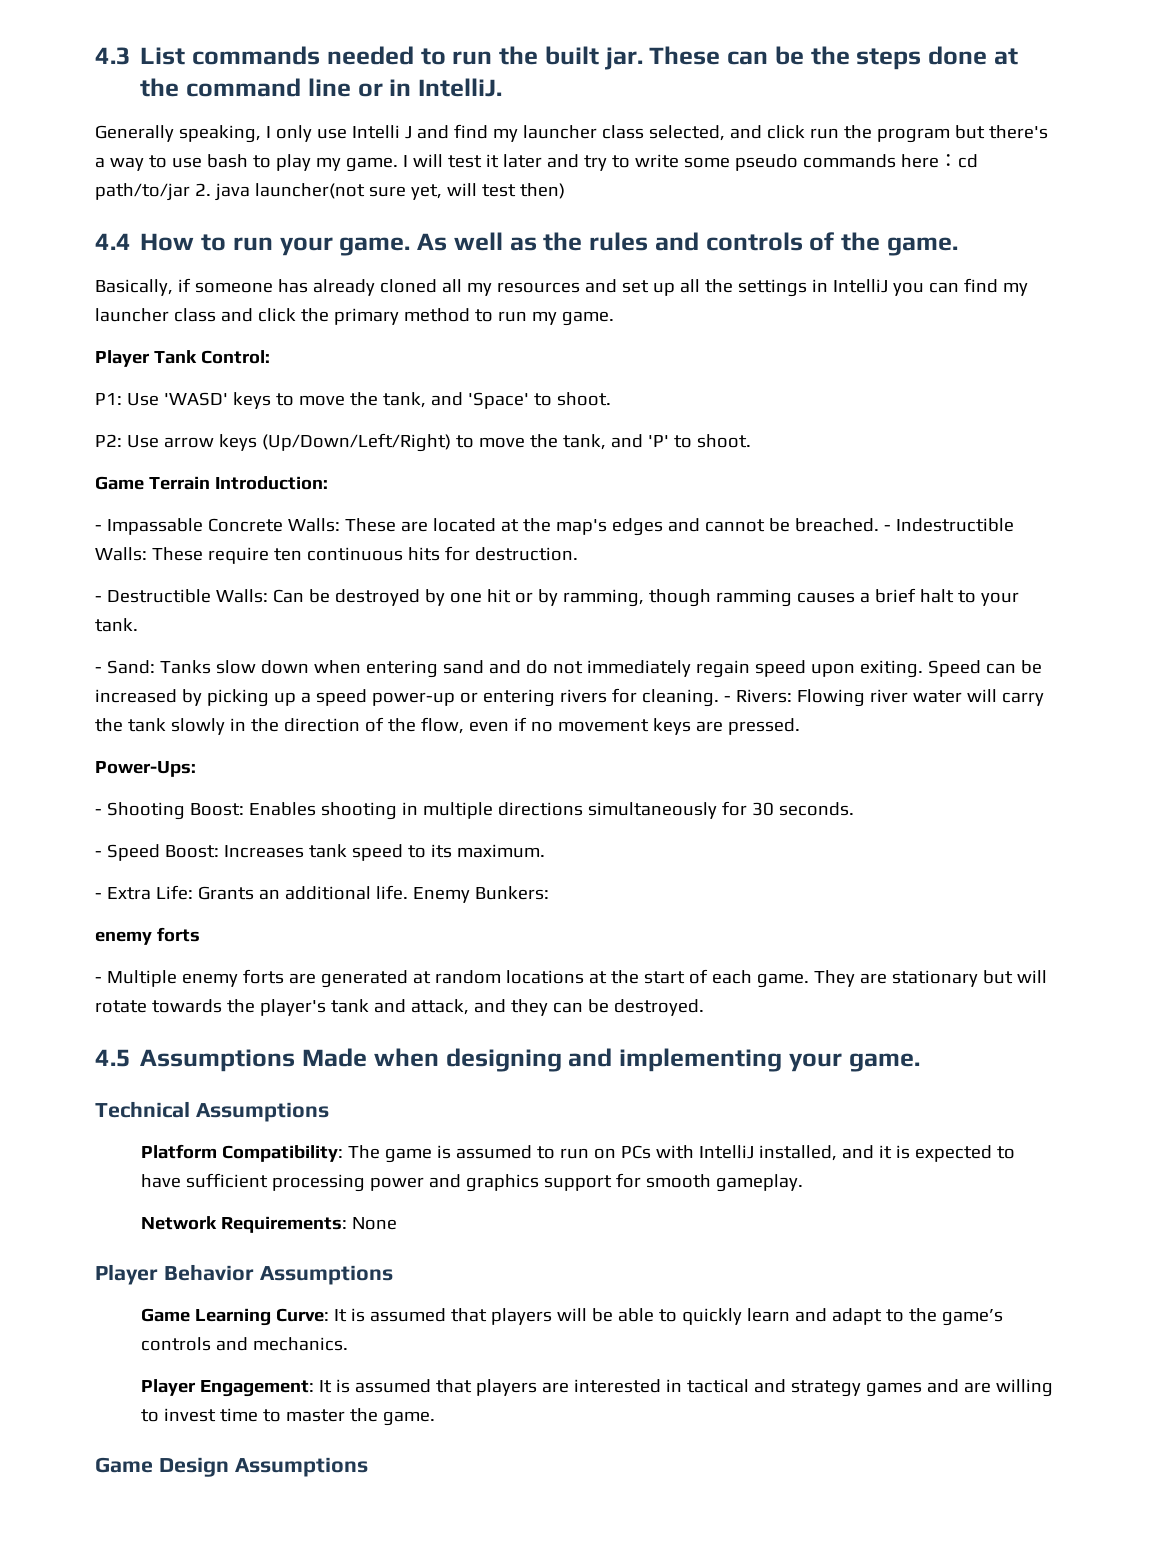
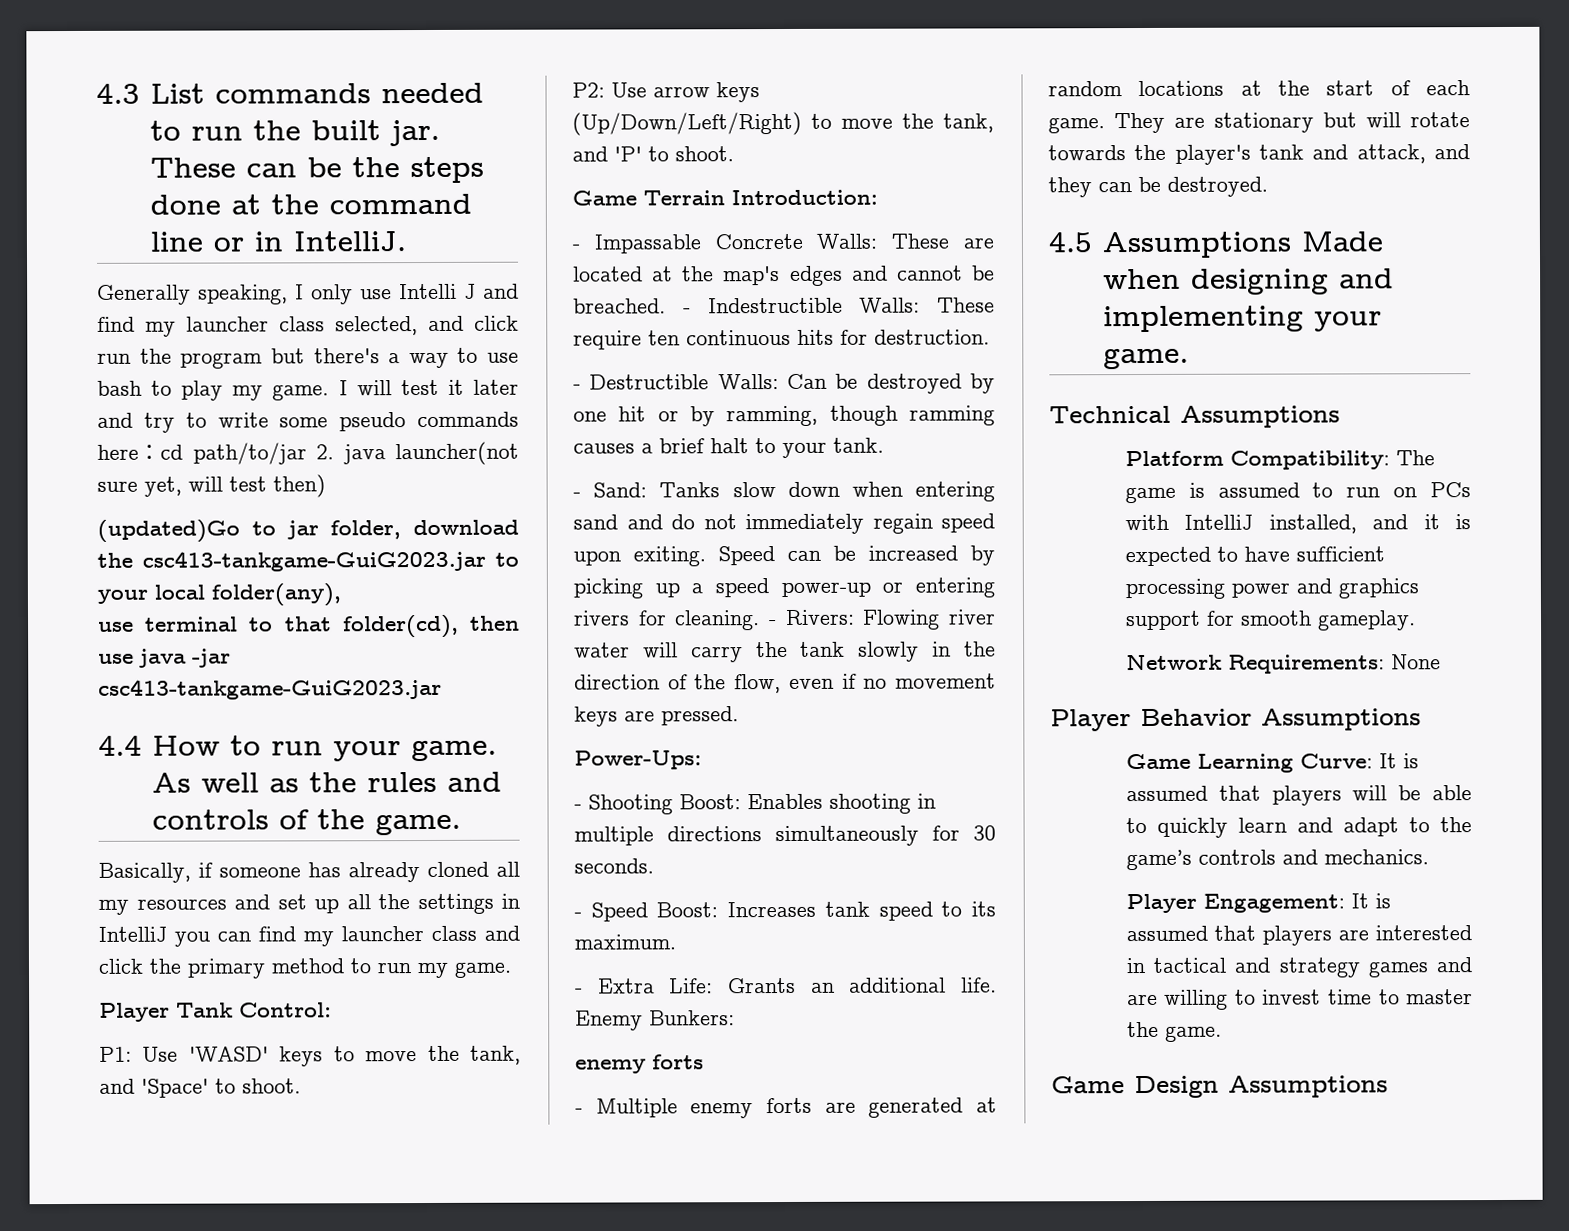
+ (updated)Go to jar folder, download the csc413-tankgame-GuiG2023.jar to your local folder(any),
+ use terminal to that folder(cd), then use java -jar csc413-tankgame-GuiG2023.jar

